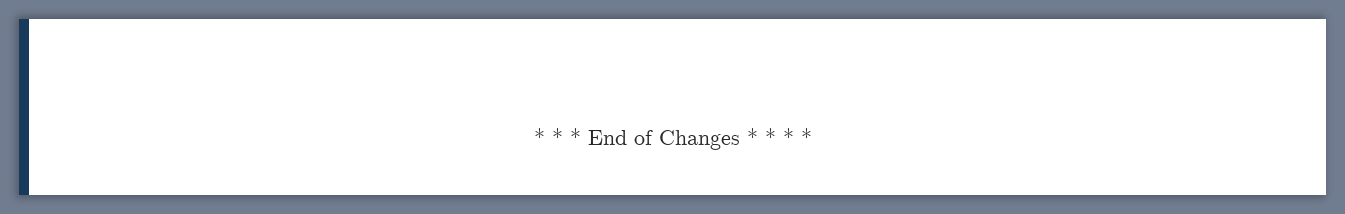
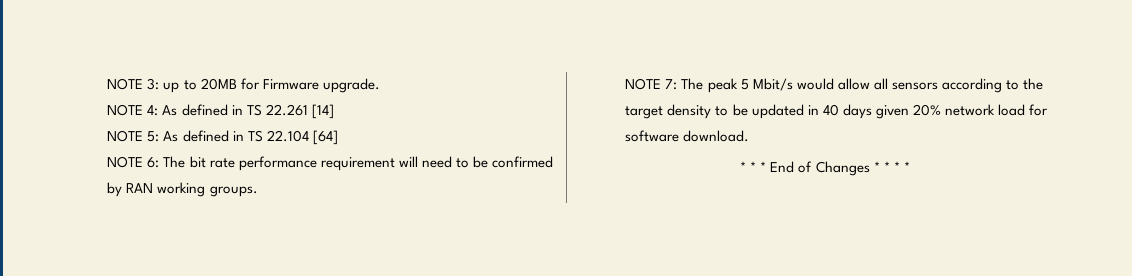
+ NOTE 3: up to 20MB for Firmware upgrade.
+ NOTE 4: As defined in TS 22.261 [14]
+ NOTE 5: As defined in TS 22.104 [64]
+ NOTE 6: The bit rate performance requirement will need to be confirmed by RAN working groups.
+ NOTE 7: The peak 5 Mbit/s would allow all sensors according to the target density to be updated in 40 days given 20% network load for software download.

